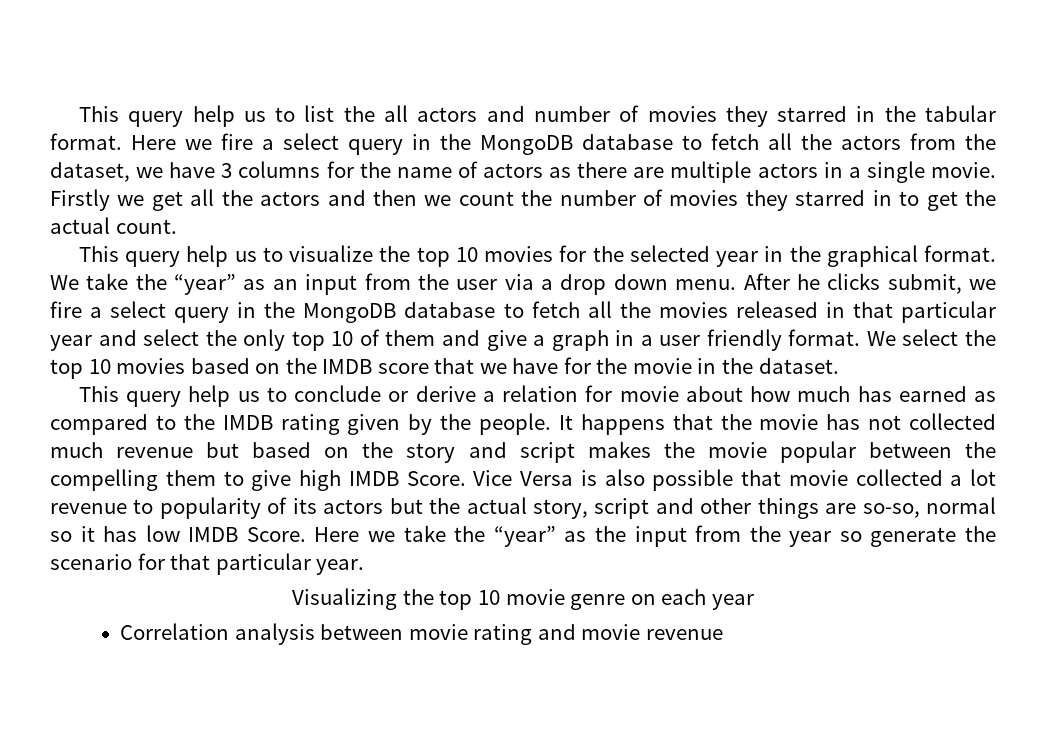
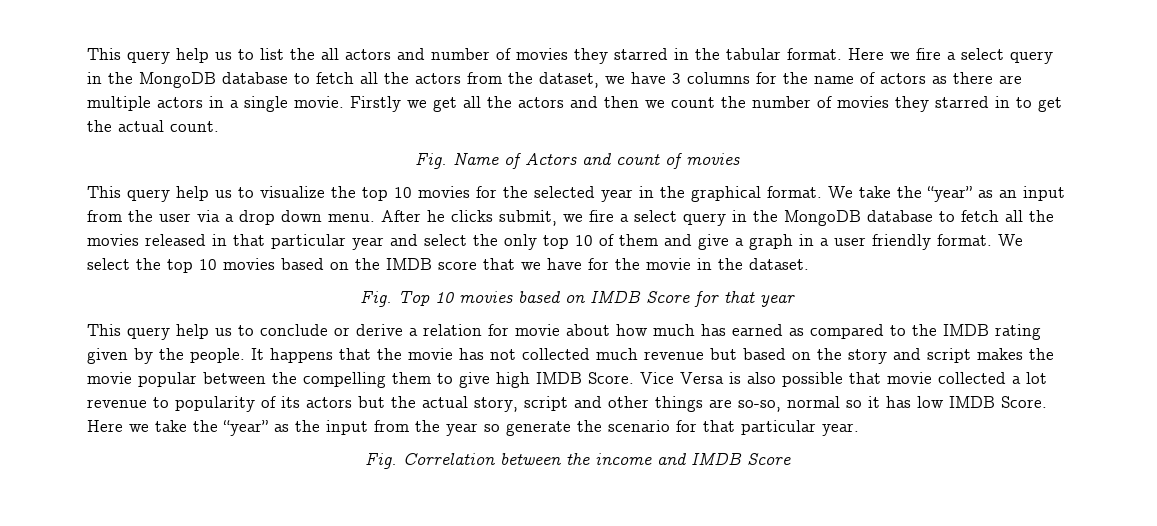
+ Fig. Name of Actors and count of movies
+ Fig. Top 10 movies based on IMDB Score for that year
- Visualizing the top 10 movie genre on each year
- Correlation analysis between movie rating and movie revenue
+ Fig. Correlation between the income and IMDB Score

